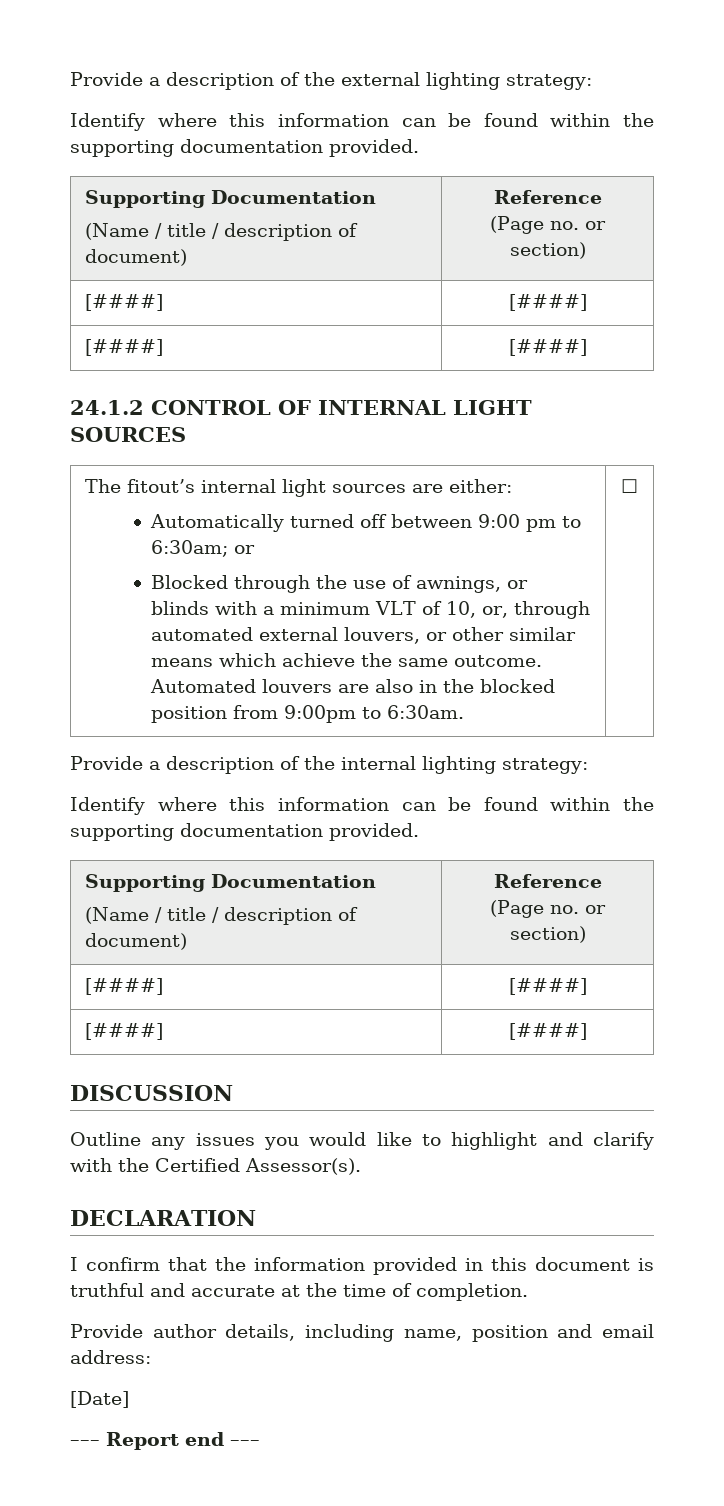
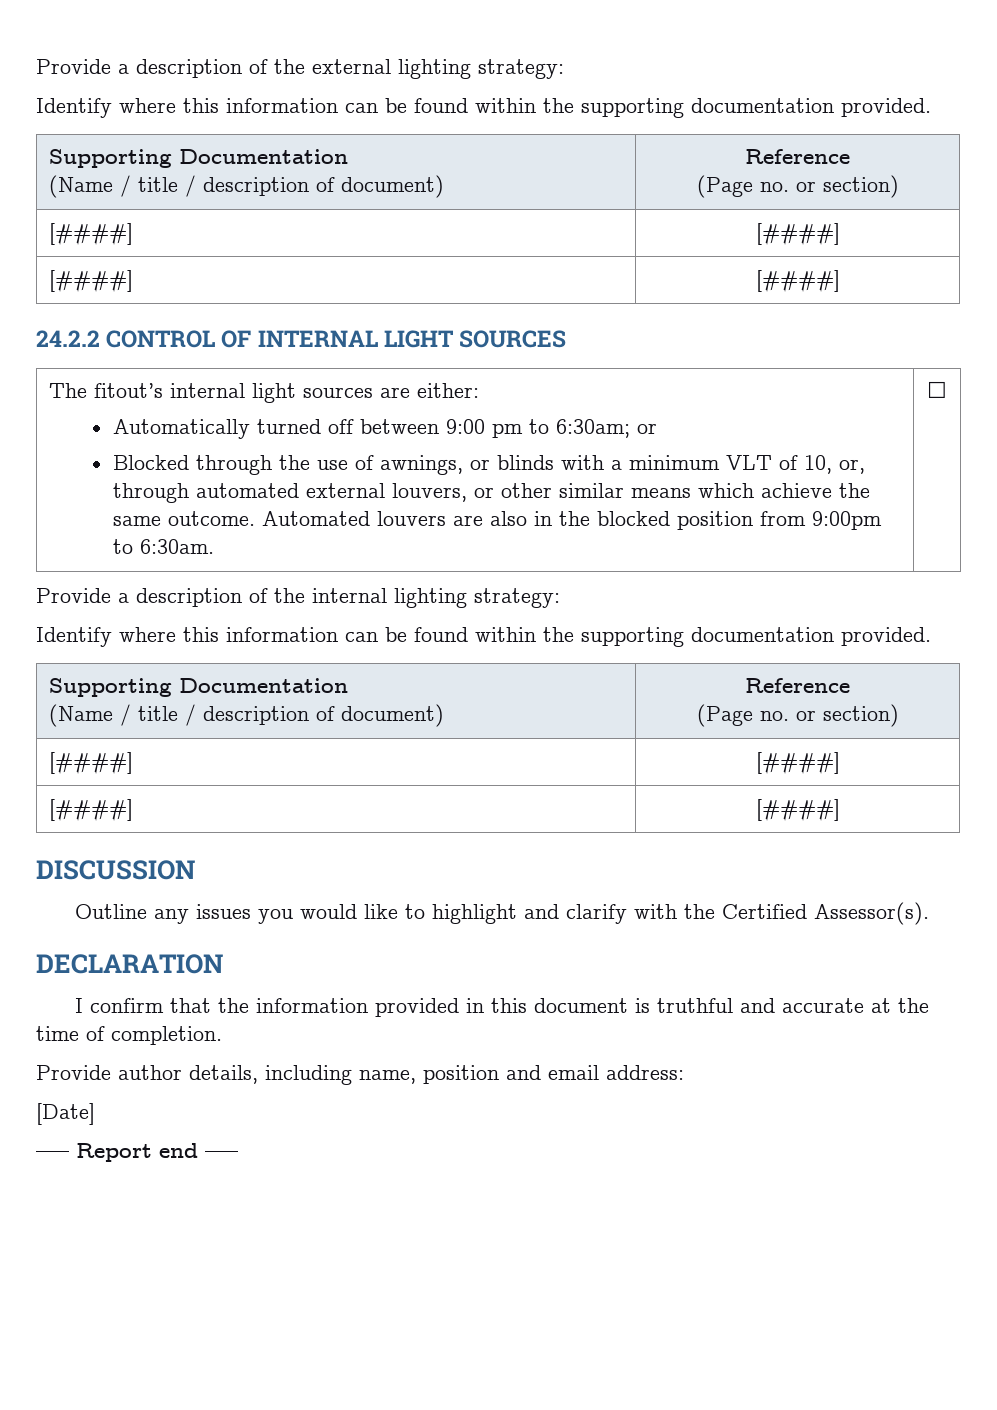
- 24.1.2 CONTROL OF INTERNAL LIGHT SOURCES
+ 24.2.2 CONTROL OF INTERNAL LIGHT SOURCES

